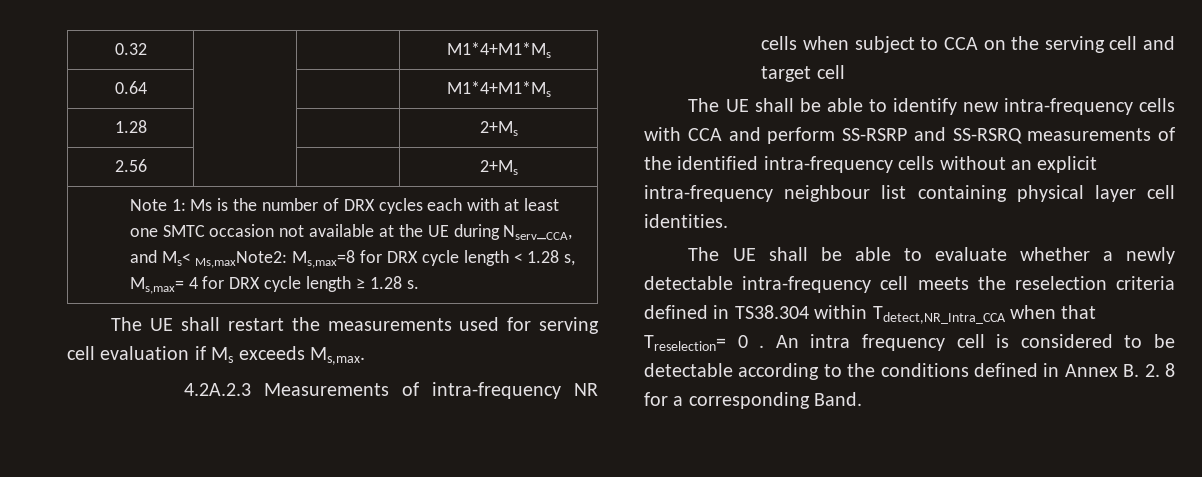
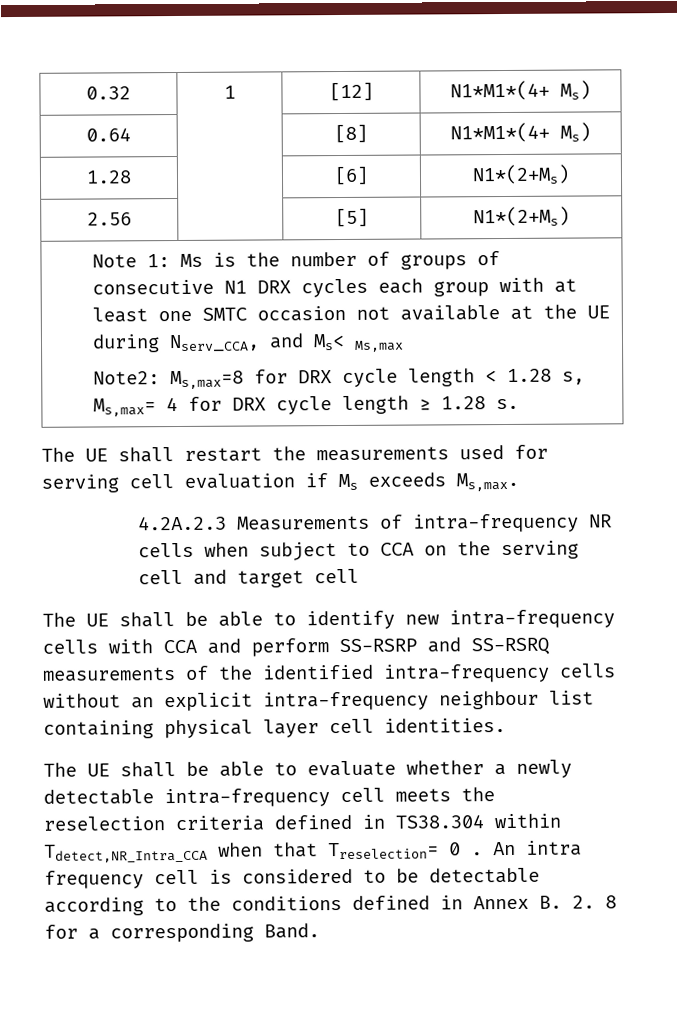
- 0.32 | | | M1*4+M1*Ms
- 0.64 | | | M1*4+M1*Ms
+ 0.32 | 1 | [12] | N1*M1*(4+ Ms)
+ 0.64 | | [8] | N1*M1*(4+ Ms)
- 1.28 | | | 2+Ms
+ 1.28 | | [6] | N1*(2+Ms)
- 2.56 | | | 2+Ms
+ 2.56 | | [5] | N1*(2+Ms)
- Note 1: Ms is the number of DRX cycles each with at least one SMTC occasion not available at the UE during Nserv_CCA, and Ms< Ms,maxNote2: Ms,max=8 for DRX cycle length < 1.28 s, Ms,max= 4 for DRX cycle length ≥ 1.28 s.
+ Note 1: Ms is the number of groups of consecutive N1 DRX cycles each group with at least one SMTC occasion not available at the UE during Nserv_CCA, and Ms< Ms,max
+ Note2: Ms,max=8 for DRX cycle length < 1.28 s, Ms,max= 4 for DRX cycle length ≥ 1.28 s.

